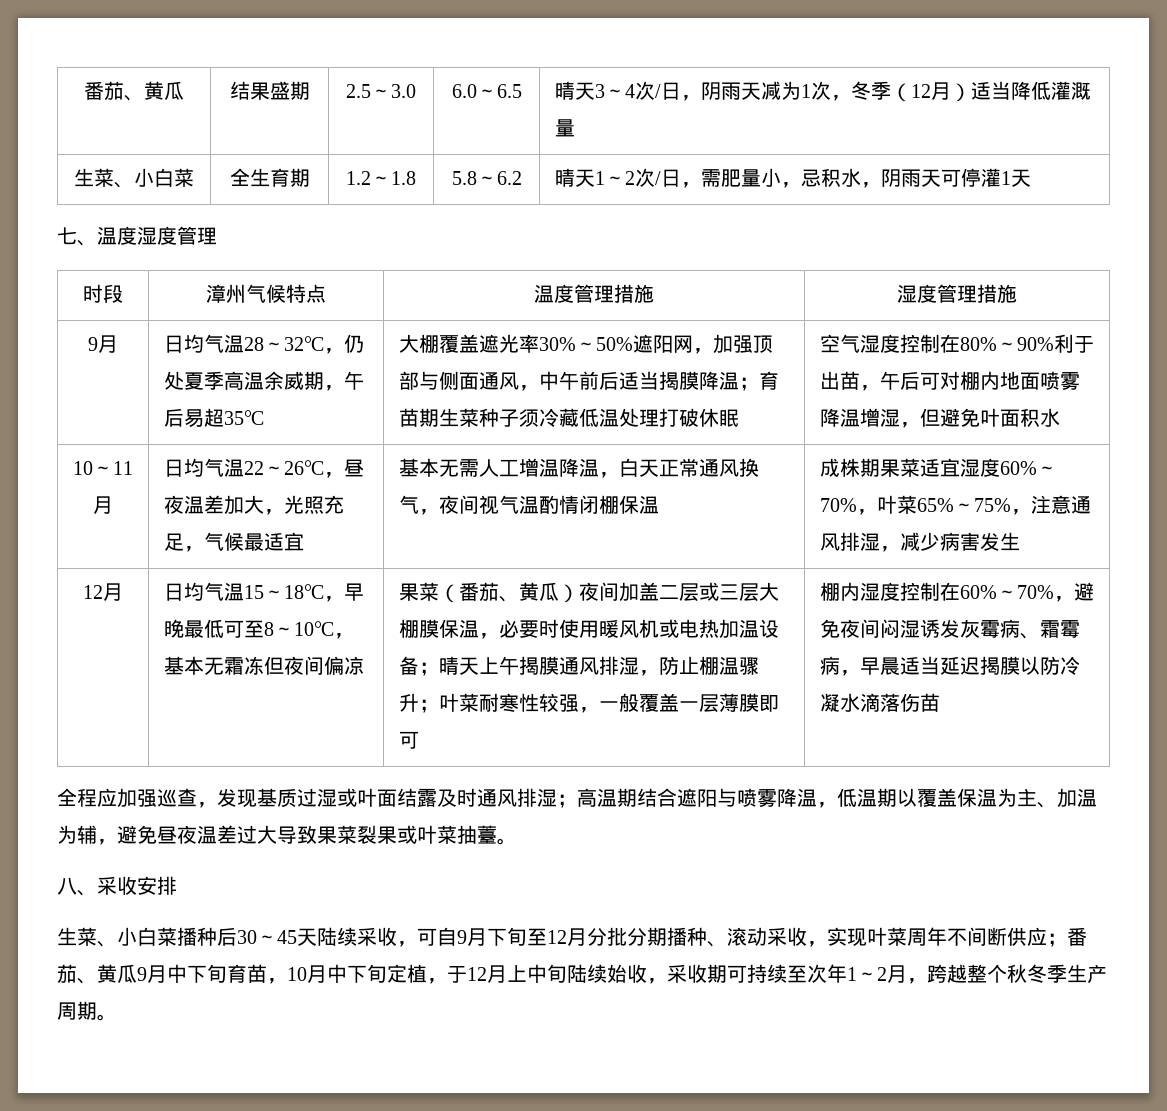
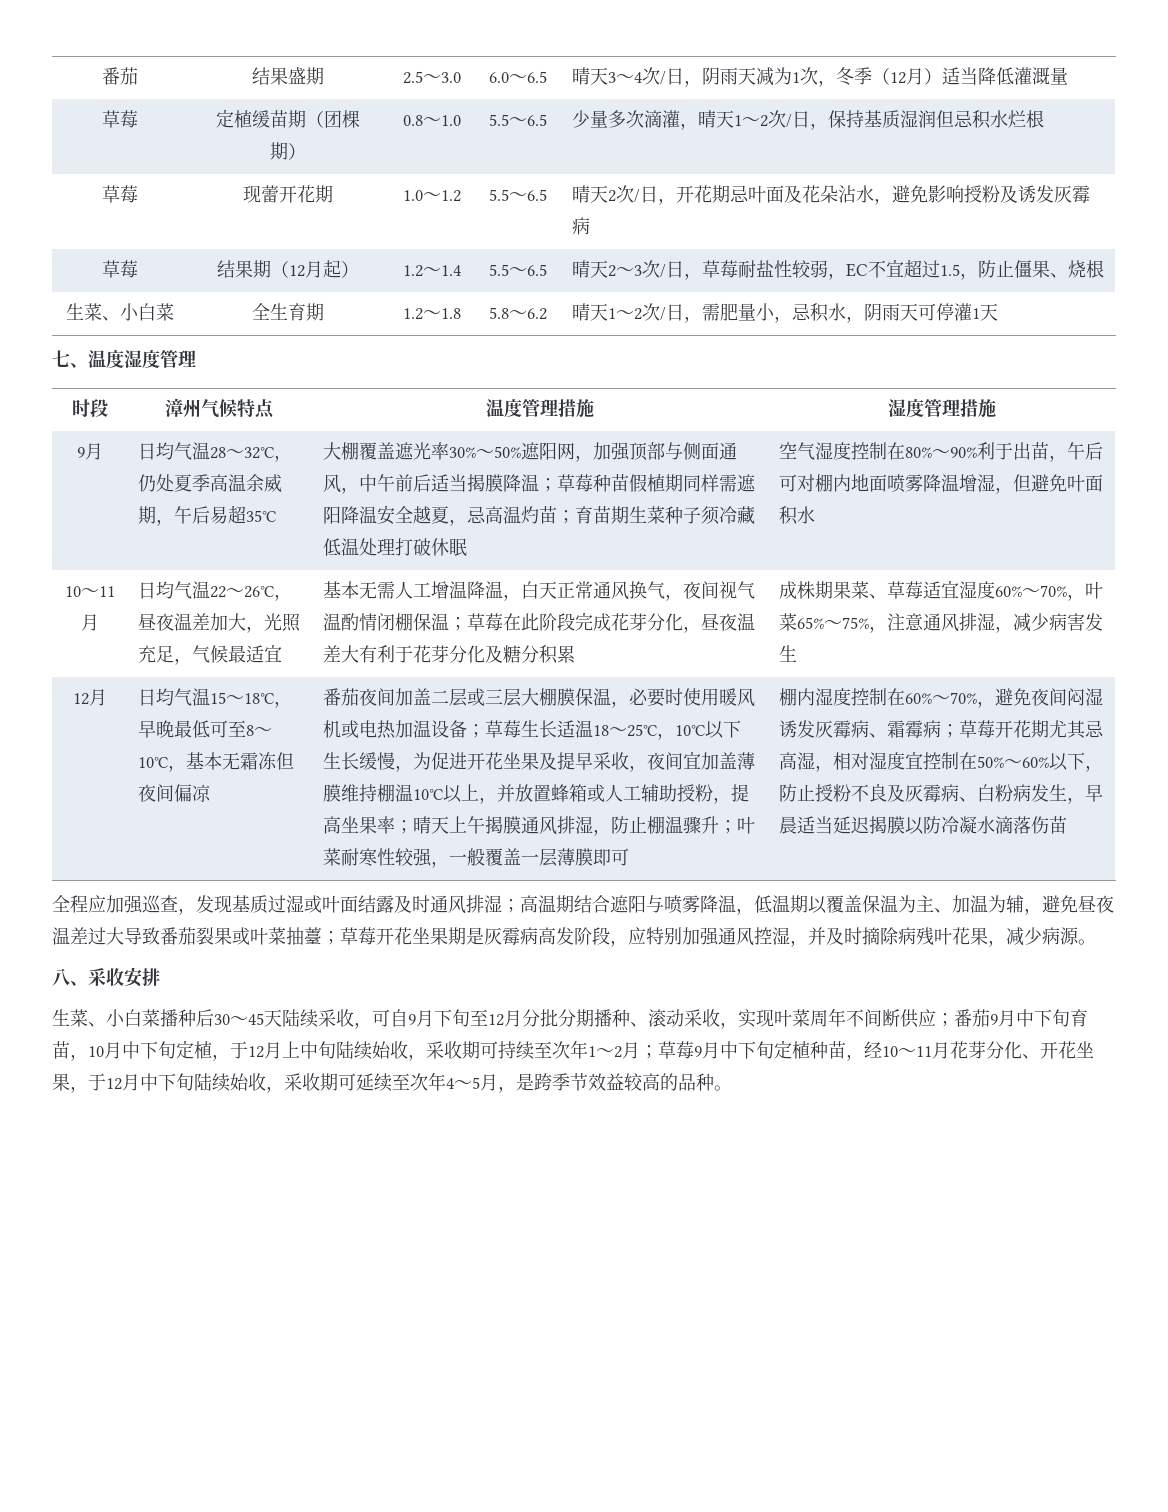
- 番茄、黄瓜 | 结果盛期 | 2.5～3.0 | 6.0～6.5 | 晴天3～4次/日，阴雨天减为1次，冬季（12月）适当降低灌溉量
+ 番茄 | 结果盛期 | 2.5～3.0 | 6.0～6.5 | 晴天3～4次/日，阴雨天减为1次，冬季（12月）适当降低灌溉量
+ 草莓 | 定植缓苗期（团棵期） | 0.8～1.0 | 5.5～6.5 | 少量多次滴灌，晴天1～2次/日，保持基质湿润但忌积水烂根
+ 草莓 | 现蕾开花期 | 1.0～1.2 | 5.5～6.5 | 晴天2次/日，开花期忌叶面及花朵沾水，避免影响授粉及诱发灰霉病
+ 草莓 | 结果期（12月起） | 1.2～1.4 | 5.5～6.5 | 晴天2～3次/日，草莓耐盐性较弱，EC不宜超过1.5，防止僵果、烧根
- 大棚覆盖遮光率30%～50%遮阳网，加强顶部与侧面通风，中午前后适当揭膜降温；育苗期生菜种子须冷藏低温处理打破休眠
+ 大棚覆盖遮光率30%～50%遮阳网，加强顶部与侧面通风，中午前后适当揭膜降温；草莓种苗假植期同样需遮阳降温安全越夏，忌高温灼苗；育苗期生菜种子须冷藏低温处理打破休眠
- 基本无需人工增温降温，白天正常通风换气，夜间视气温酌情闭棚保温
+ 基本无需人工增温降温，白天正常通风换气，夜间视气温酌情闭棚保温；草莓在此阶段完成花芽分化，昼夜温差大有利于花芽分化及糖分积累
- 成株期果菜适宜湿度60%～70%，叶菜65%～75%，注意通风排湿，减少病害发生
+ 成株期果菜、草莓适宜湿度60%～70%，叶菜65%～75%，注意通风排湿，减少病害发生
- 果菜（番茄、黄瓜）夜间加盖二层或三层大棚膜保温，必要时使用暖风机或电热加温设备；晴天上午揭膜通风排湿，防止棚温骤升；叶菜耐寒性较强，一般覆盖一层薄膜即可
+ 番茄夜间加盖二层或三层大棚膜保温，必要时使用暖风机或电热加温设备；草莓生长适温18～25℃，10℃以下生长缓慢，为促进开花坐果及提早采收，夜间宜加盖薄膜维持棚温10℃以上，并放置蜂箱或人工辅助授粉，提高坐果率；晴天上午揭膜通风排湿，防止棚温骤升；叶菜耐寒性较强，一般覆盖一层薄膜即可
- 棚内湿度控制在60%～70%，避免夜间闷湿诱发灰霉病、霜霉病，早晨适当延迟揭膜以防冷凝水滴落伤苗
+ 棚内湿度控制在60%～70%，避免夜间闷湿诱发灰霉病、霜霉病；草莓开花期尤其忌高湿，相对湿度宜控制在50%～60%以下，防止授粉不良及灰霉病、白粉病发生，早晨适当延迟揭膜以防冷凝水滴落伤苗
- 全程应加强巡查，发现基质过湿或叶面结露及时通风排湿；高温期结合遮阳与喷雾降温，低温期以覆盖保温为主、加温为辅，避免昼夜温差过大导致果菜裂果或叶菜抽薹。
+ 全程应加强巡查，发现基质过湿或叶面结露及时通风排湿；高温期结合遮阳与喷雾降温，低温期以覆盖保温为主、加温为辅，避免昼夜温差过大导致番茄裂果或叶菜抽薹；草莓开花坐果期是灰霉病高发阶段，应特别加强通风控湿，并及时摘除病残叶花果，减少病源。
- 生菜、小白菜播种后30～45天陆续采收，可自9月下旬至12月分批分期播种、滚动采收，实现叶菜周年不间断供应；番茄、黄瓜9月中下旬育苗，10月中下旬定植，于12月上中旬陆续始收，采收期可持续至次年1～2月，跨越整个秋冬季生产周期。
+ 生菜、小白菜播种后30～45天陆续采收，可自9月下旬至12月分批分期播种、滚动采收，实现叶菜周年不间断供应；番茄9月中下旬育苗，10月中下旬定植，于12月上中旬陆续始收，采收期可持续至次年1～2月；草莓9月中下旬定植种苗，经10～11月花芽分化、开花坐果，于12月中下旬陆续始收，采收期可延续至次年4～5月，是跨季节效益较高的品种。

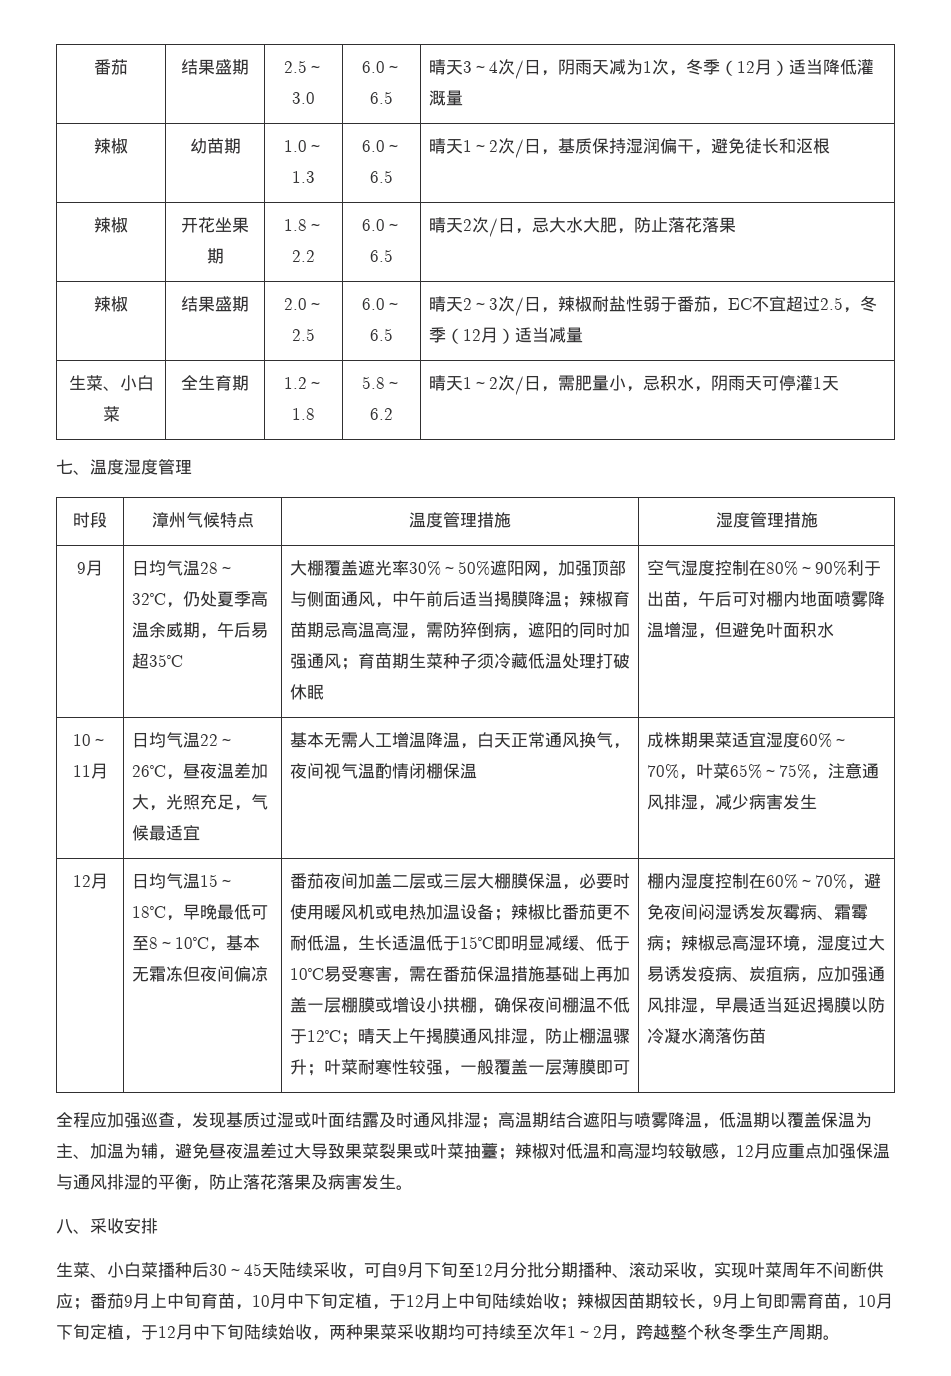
- 草莓 | 定植缓苗期（团棵期） | 0.8～1.0 | 5.5～6.5 | 少量多次滴灌，晴天1～2次/日，保持基质湿润但忌积水烂根
- 草莓 | 现蕾开花期 | 1.0～1.2 | 5.5～6.5 | 晴天2次/日，开花期忌叶面及花朵沾水，避免影响授粉及诱发灰霉病
- 草莓 | 结果期（12月起） | 1.2～1.4 | 5.5～6.5 | 晴天2～3次/日，草莓耐盐性较弱，EC不宜超过1.5，防止僵果、烧根
+ 辣椒 | 幼苗期 | 1.0～1.3 | 6.0～6.5 | 晴天1～2次/日，基质保持湿润偏干，避免徒长和沤根
+ 辣椒 | 开花坐果期 | 1.8～2.2 | 6.0～6.5 | 晴天2次/日，忌大水大肥，防止落花落果
+ 辣椒 | 结果盛期 | 2.0～2.5 | 6.0～6.5 | 晴天2～3次/日，辣椒耐盐性弱于番茄，EC不宜超过2.5，冬季（12月）适当减量
- 大棚覆盖遮光率30%～50%遮阳网，加强顶部与侧面通风，中午前后适当揭膜降温；草莓种苗假植期同样需遮阳降温安全越夏，忌高温灼苗；育苗期生菜种子须冷藏低温处理打破休眠
+ 大棚覆盖遮光率30%～50%遮阳网，加强顶部与侧面通风，中午前后适当揭膜降温；辣椒育苗期忌高温高湿，需防猝倒病，遮阳的同时加强通风；育苗期生菜种子须冷藏低温处理打破休眠
- 基本无需人工增温降温，白天正常通风换气，夜间视气温酌情闭棚保温；草莓在此阶段完成花芽分化，昼夜温差大有利于花芽分化及糖分积累
+ 基本无需人工增温降温，白天正常通风换气，夜间视气温酌情闭棚保温
- 成株期果菜、草莓适宜湿度60%～70%，叶菜65%～75%，注意通风排湿，减少病害发生
+ 成株期果菜适宜湿度60%～70%，叶菜65%～75%，注意通风排湿，减少病害发生
- 番茄夜间加盖二层或三层大棚膜保温，必要时使用暖风机或电热加温设备；草莓生长适温18～25℃，10℃以下生长缓慢，为促进开花坐果及提早采收，夜间宜加盖薄膜维持棚温10℃以上，并放置蜂箱或人工辅助授粉，提高坐果率；晴天上午揭膜通风排湿，防止棚温骤升；叶菜耐寒性较强，一般覆盖一层薄膜即可
+ 番茄夜间加盖二层或三层大棚膜保温，必要时使用暖风机或电热加温设备；辣椒比番茄更不耐低温，生长适温低于15℃即明显减缓、低于10℃易受寒害，需在番茄保温措施基础上再加盖一层棚膜或增设小拱棚，确保夜间棚温不低于12℃；晴天上午揭膜通风排湿，防止棚温骤升；叶菜耐寒性较强，一般覆盖一层薄膜即可
- 棚内湿度控制在60%～70%，避免夜间闷湿诱发灰霉病、霜霉病；草莓开花期尤其忌高湿，相对湿度宜控制在50%～60%以下，防止授粉不良及灰霉病、白粉病发生，早晨适当延迟揭膜以防冷凝水滴落伤苗
+ 棚内湿度控制在60%～70%，避免夜间闷湿诱发灰霉病、霜霉病；辣椒忌高湿环境，湿度过大易诱发疫病、炭疽病，应加强通风排湿，早晨适当延迟揭膜以防冷凝水滴落伤苗
- 全程应加强巡查，发现基质过湿或叶面结露及时通风排湿；高温期结合遮阳与喷雾降温，低温期以覆盖保温为主、加温为辅，避免昼夜温差过大导致番茄裂果或叶菜抽薹；草莓开花坐果期是灰霉病高发阶段，应特别加强通风控湿，并及时摘除病残叶花果，减少病源。
+ 全程应加强巡查，发现基质过湿或叶面结露及时通风排湿；高温期结合遮阳与喷雾降温，低温期以覆盖保温为主、加温为辅，避免昼夜温差过大导致果菜裂果或叶菜抽薹；辣椒对低温和高湿均较敏感，12月应重点加强保温与通风排湿的平衡，防止落花落果及病害发生。
- 生菜、小白菜播种后30～45天陆续采收，可自9月下旬至12月分批分期播种、滚动采收，实现叶菜周年不间断供应；番茄9月中下旬育苗，10月中下旬定植，于12月上中旬陆续始收，采收期可持续至次年1～2月；草莓9月中下旬定植种苗，经10～11月花芽分化、开花坐果，于12月中下旬陆续始收，采收期可延续至次年4～5月，是跨季节效益较高的品种。
+ 生菜、小白菜播种后30～45天陆续采收，可自9月下旬至12月分批分期播种、滚动采收，实现叶菜周年不间断供应；番茄9月上中旬育苗，10月中下旬定植，于12月上中旬陆续始收；辣椒因苗期较长，9月上旬即需育苗，10月下旬定植，于12月中下旬陆续始收，两种果菜采收期均可持续至次年1～2月，跨越整个秋冬季生产周期。

